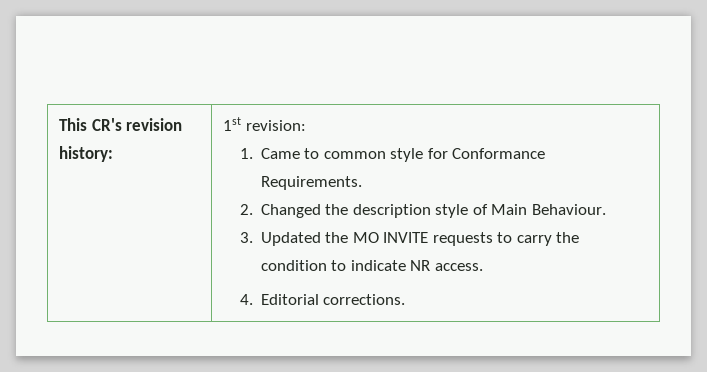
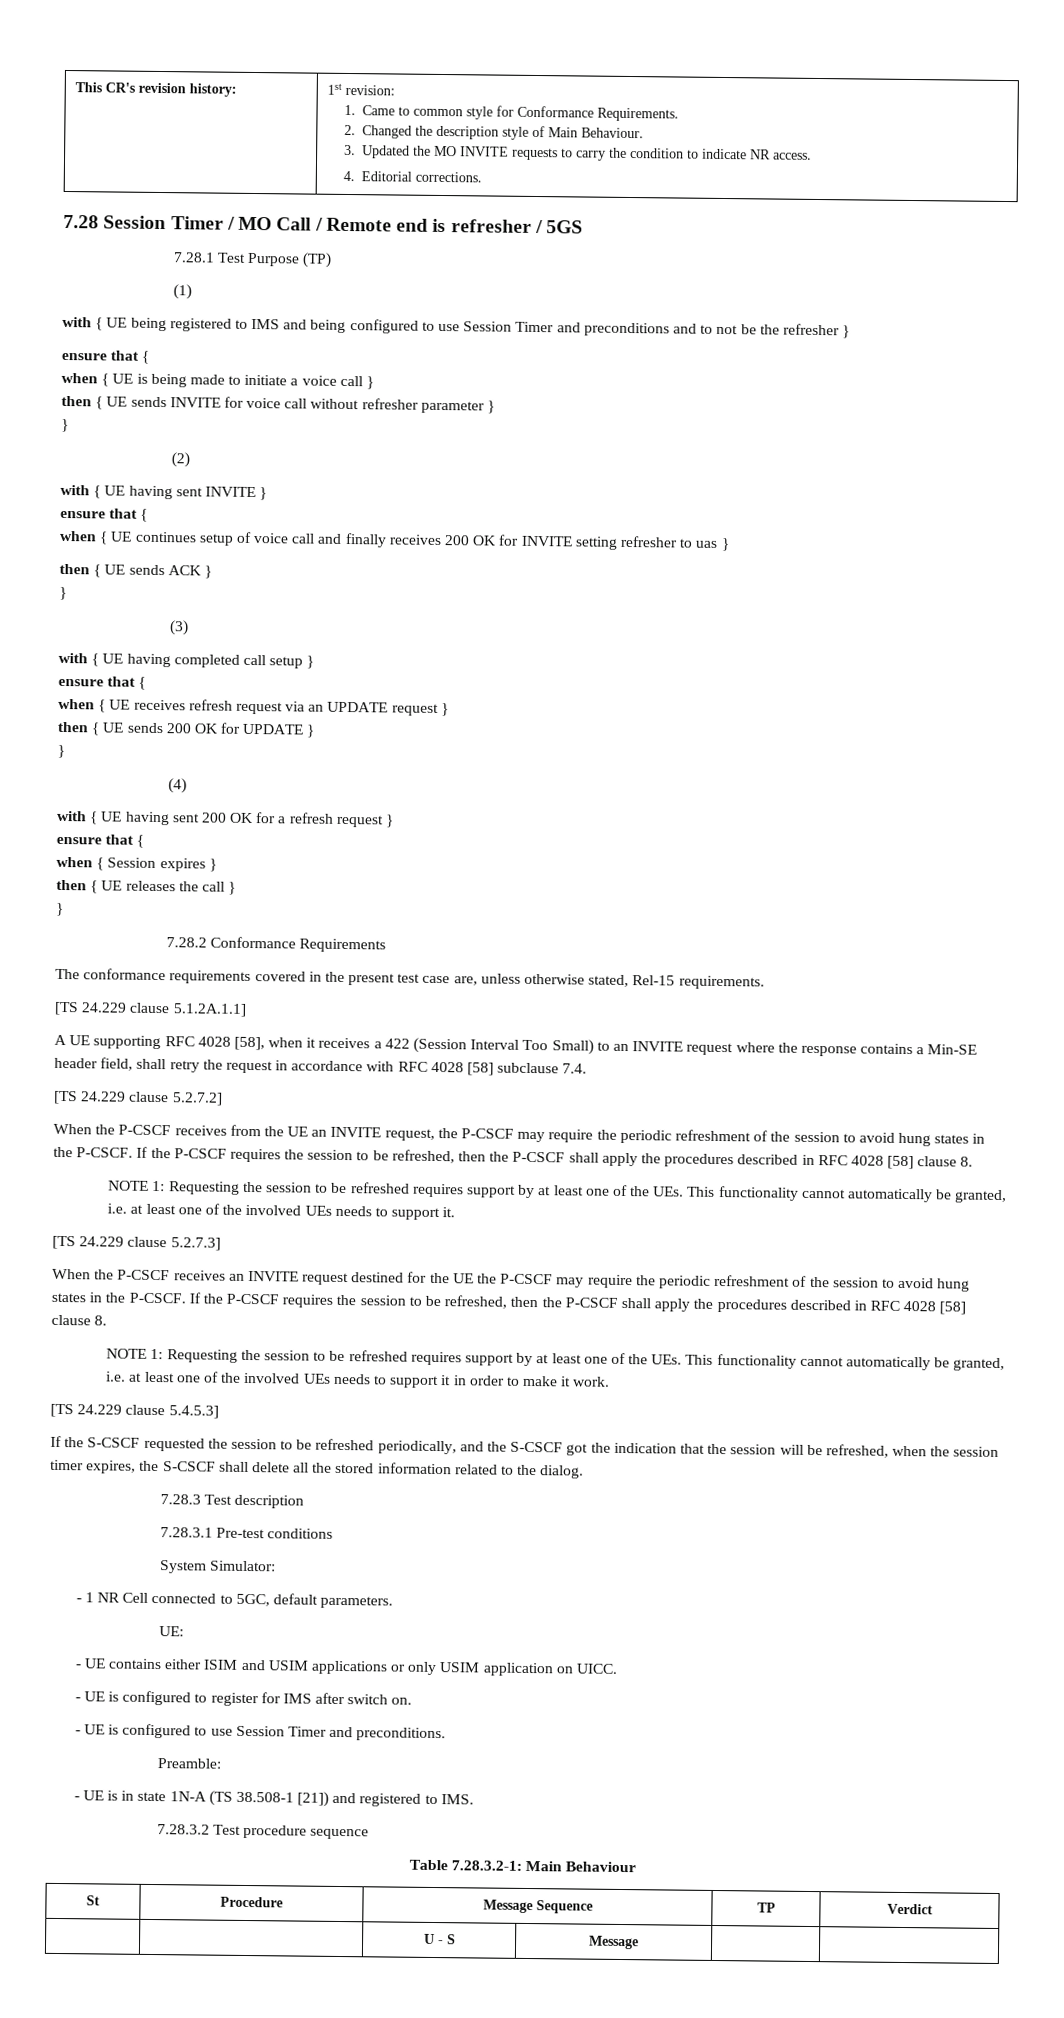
+ 7.28 Session Timer / MO Call / Remote end is refresher / 5GS
+ 7.28.1 Test Purpose (TP)
+ (1)
+ with { UE being registered to IMS and being configured to use Session Timer and preconditions and to not be the refresher }
+ ensure that {
+ when { UE is being made to initiate a voice call }
+ then { UE sends INVITE for voice call without refresher parameter }
+ }
+ (2)
+ with { UE having sent INVITE }
+ ensure that {
+ when { UE continues setup of voice call and finally receives 200 OK for INVITE setting refresher to uas }
+ then { UE sends ACK }
+ }
+ (3)
+ with { UE having completed call setup }
+ ensure that {
+ when { UE receives refresh request via an UPDATE request }
+ then { UE sends 200 OK for UPDATE }
+ }
+ (4)
+ with { UE having sent 200 OK for a refresh request }
+ ensure that {
+ when { Session expires }
+ then { UE releases the call }
+ }
+ 7.28.2 Conformance Requirements
+ The conformance requirements covered in the present test case are, unless otherwise stated, Rel-15 requirements.
+ [TS 24.229 clause 5.1.2A.1.1]
+ A UE supporting RFC 4028 [58], when it receives a 422 (Session Interval Too Small) to an INVITE request where the response contains a Min-SE header field, shall retry the request in accordance with RFC 4028 [58] subclause 7.4.
+ [TS 24.229 clause 5.2.7.2]
+ When the P-CSCF receives from the UE an INVITE request, the P-CSCF may require the periodic refreshment of the session to avoid hung states in the P-CSCF. If the P-CSCF requires the session to be refreshed, then the P-CSCF shall apply the procedures described in RFC 4028 [58] clause 8.
+ NOTE 1: Requesting the session to be refreshed requires support by at least one of the UEs. This functionality cannot automatically be granted, i.e. at least one of the involved UEs needs to support it.
+ [TS 24.229 clause 5.2.7.3]
+ When the P-CSCF receives an INVITE request destined for the UE the P-CSCF may require the periodic refreshment of the session to avoid hung states in the P-CSCF. If the P-CSCF requires the session to be refreshed, then the P-CSCF shall apply the procedures described in RFC 4028 [58] clause 8.
+ NOTE 1: Requesting the session to be refreshed requires support by at least one of the UEs. This functionality cannot automatically be granted, i.e. at least one of the involved UEs needs to support it in order to make it work.
+ [TS 24.229 clause 5.4.5.3]
+ If the S-CSCF requested the session to be refreshed periodically, and the S-CSCF got the indication that the session will be refreshed, when the session timer expires, the S-CSCF shall delete all the stored information related to the dialog.
+ 7.28.3 Test description
+ 7.28.3.1 Pre-test conditions
+ System Simulator:
+ - 1 NR Cell connected to 5GC, default parameters.
+ UE:
+ - UE contains either ISIM and USIM applications or only USIM application on UICC.
+ - UE is configured to register for IMS after switch on.
+ - UE is configured to use Session Timer and preconditions.
+ Preamble:
+ - UE is in state 1N-A (TS 38.508-1 [21]) and registered to IMS.
+ 7.28.3.2 Test procedure sequence
+ Table 7.28.3.2-1: Main Behaviour
+ St | Procedure | Message Sequence | TP | Verdict
+ | | U - S | Message | |

